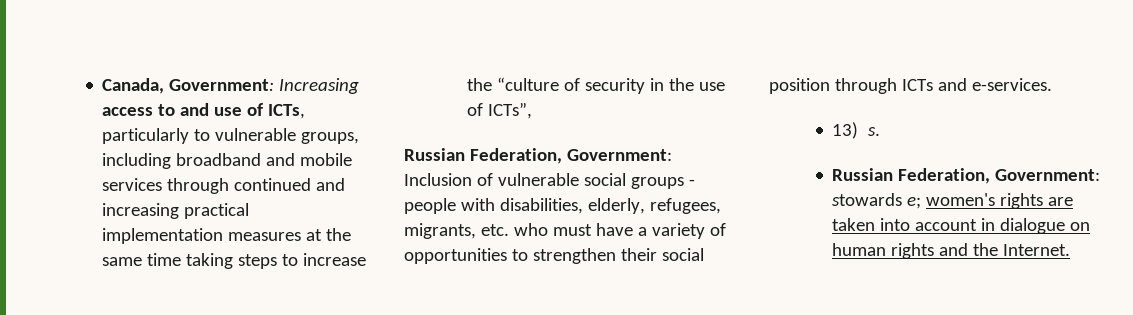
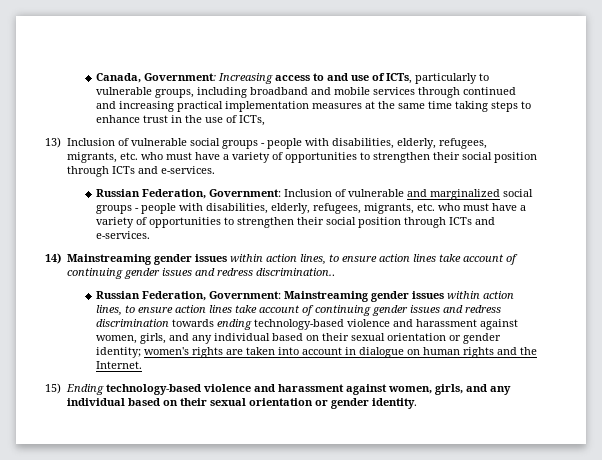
- Increasing access to and use of ICTs, particularly to vulnerable groups, including broadband and mobile services through continued and increasing practical implementation measures at the same time taking steps to increase the “culture of security in the use of ICTs”,
- Russian Federation, Government: Inclusion of vulnerable social groups - people with disabilities, elderly, refugees, migrants, etc. who must have a variety of opportunities to strengthen their social position through ICTs and e-services.
+ Increasing access to and use of ICTs, particularly to vulnerable groups, including broadband and mobile services through continued and increasing practical implementation measures at the same time taking steps to enhance trust in the use of ICTs,
+ 13) Inclusion of vulnerable social groups - people with disabilities, elderly, refugees, migrants, etc. who must have a variety of opportunities to strengthen their social position through ICTs and e-services.
- 13) s.
- Russian Federation, Government: stowards e; women's rights are taken into account in dialogue on human rights and the Internet.
+ Russian Federation, Government: Inclusion of vulnerable and marginalized social groups - people with disabilities, elderly, refugees, migrants, etc. who must have a variety of opportunities to strengthen their social position through ICTs and e-services.
+ 14) Mainstreaming gender issues within action lines, to ensure action lines take account of continuing gender issues and redress discrimination..
+ Russian Federation, Government: Mainstreaming gender issues within action lines, to ensure action lines take account of continuing gender issues and redress discrimination towards ending technology-based violence and harassment against women, girls, and any individual based on their sexual orientation or gender identity; women's rights are taken into account in dialogue on human rights and the Internet.
+ 15) Ending technology-based violence and harassment against women, girls, and any individual based on their sexual orientation or gender identity.

